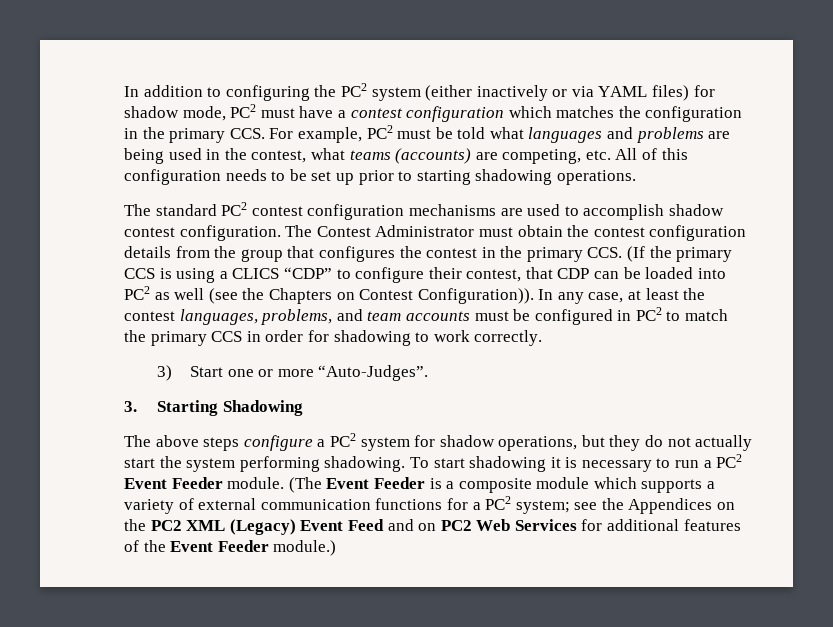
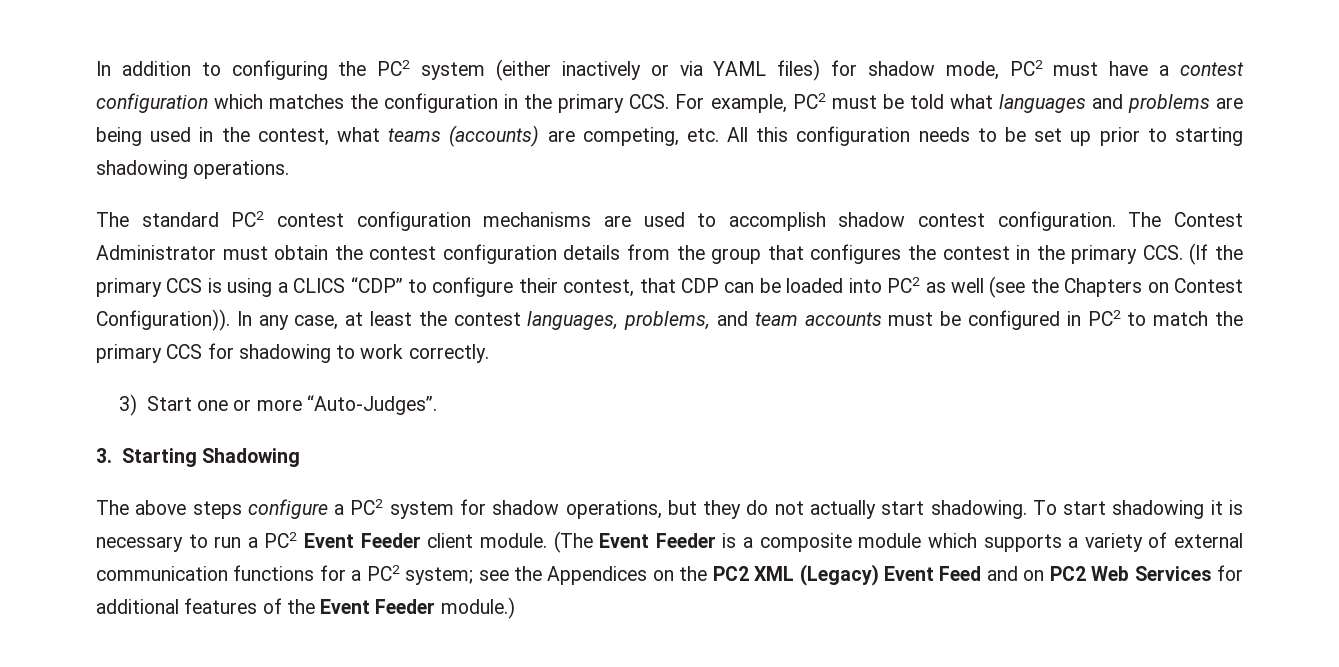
- In addition to configuring the PC2 system (either inactively or via YAML files) for shadow mode, PC2 must have a contest configuration which matches the configuration in the primary CCS. For example, PC2 must be told what languages and problems are being used in the contest, what teams (accounts) are competing, etc. All of this configuration needs to be set up prior to starting shadowing operations.
+ In addition to configuring the PC2 system (either inactively or via YAML files) for shadow mode, PC2 must have a contest configuration which matches the configuration in the primary CCS. For example, PC2 must be told what languages and problems are being used in the contest, what teams (accounts) are competing, etc. All this configuration needs to be set up prior to starting shadowing operations.
- In any case, at least the contest languages, problems, and team accounts must be configured in PC2 to match the primary CCS in order for shadowing to work correctly.
+ In any case, at least the contest languages, problems, and team accounts must be configured in PC2 to match the primary CCS for shadowing to work correctly.
- The above steps configure a PC2 system for shadow operations, but they do not actually start the system performing shadowing.
+ The above steps configure a PC2 system for shadow operations, but they do not actually start shadowing.
- To start shadowing it is necessary to run a PC2 Event Feeder module.
+ To start shadowing it is necessary to run a PC2 Event Feeder client module.

